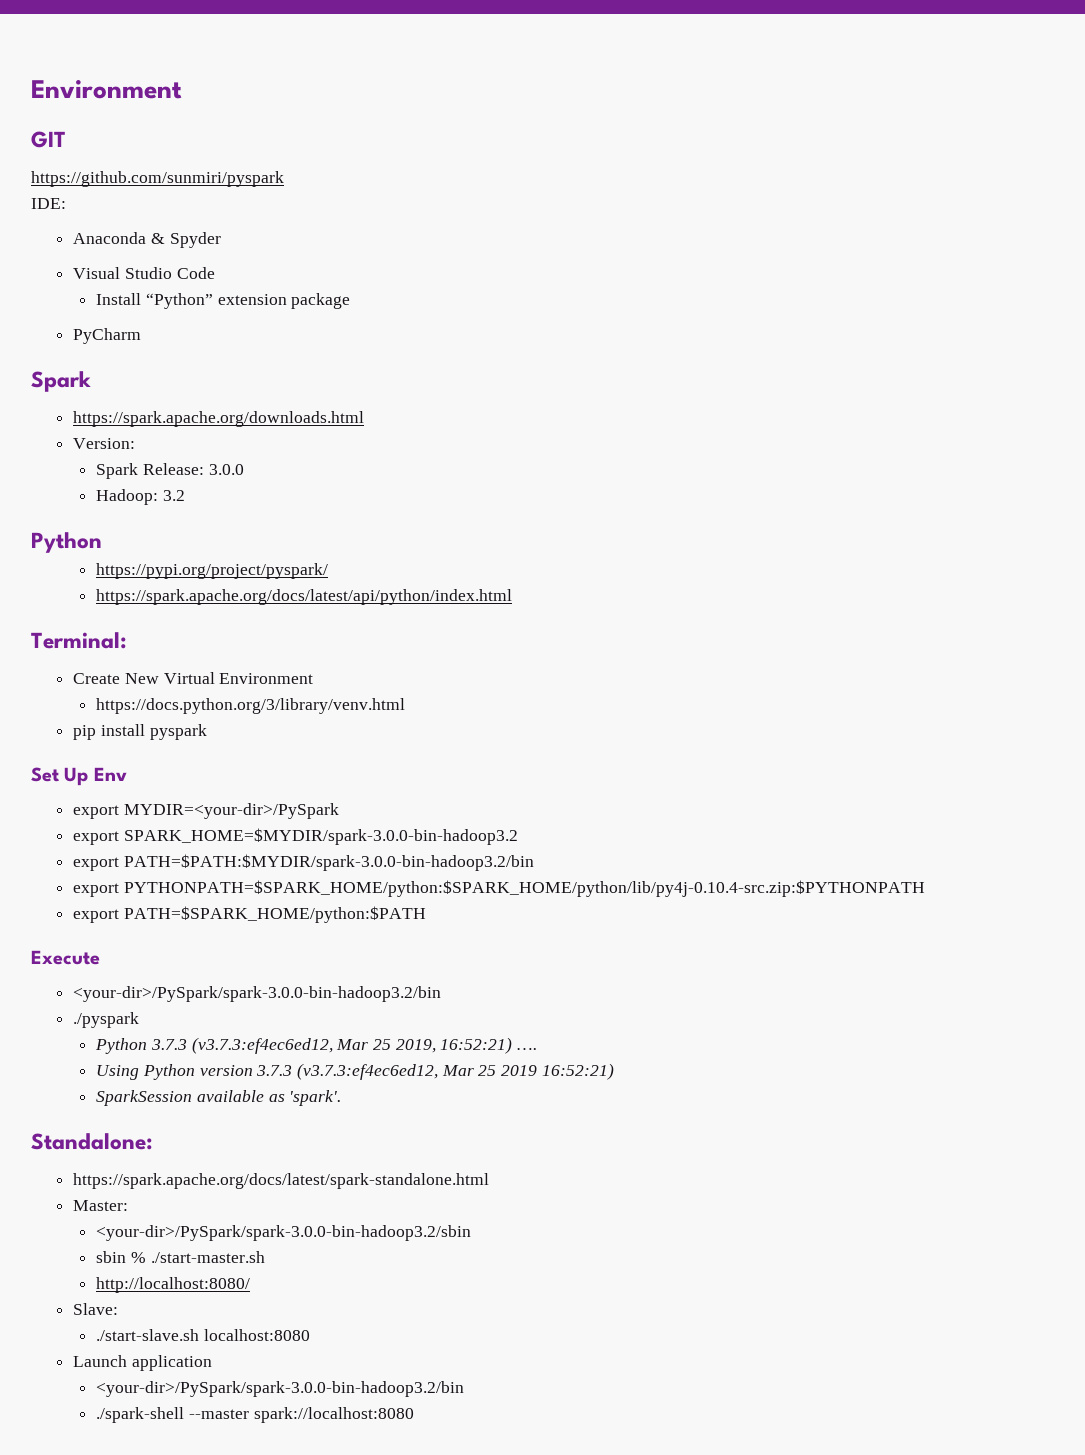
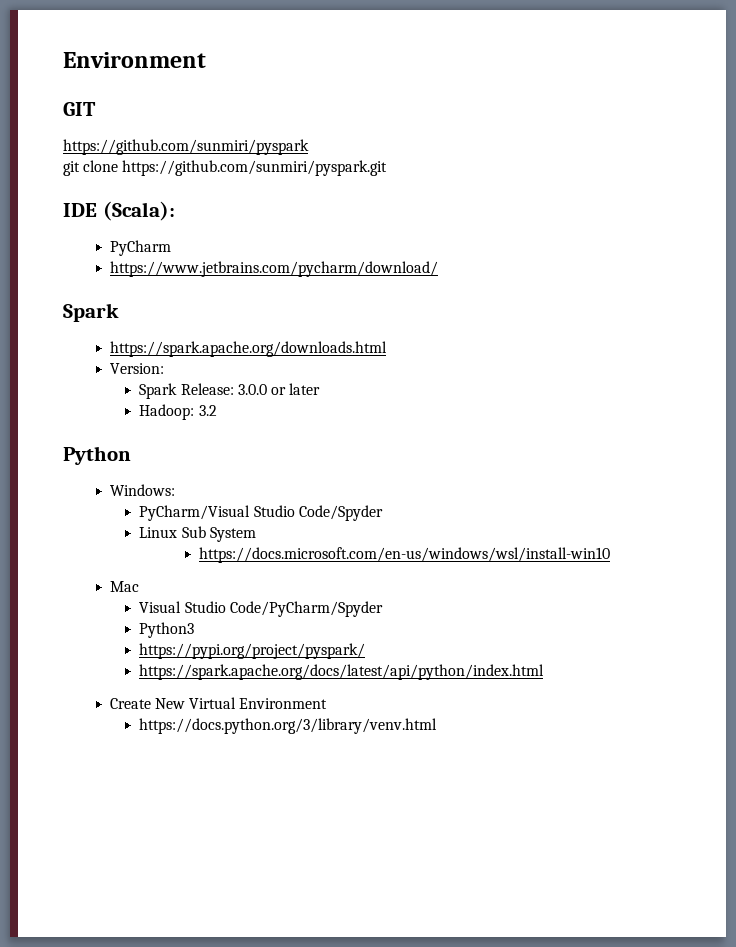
- IDE:
- Anaconda & Spyder
- Visual Studio Code
- Install “Python” extension package
+ git clone https://github.com/sunmiri/pyspark.git
+ IDE (Scala):
+ https://www.jetbrains.com/pycharm/download/
- Spark Release: 3.0.0
+ Spark Release: 3.0.0 or later
+ Windows:
+ PyCharm/Visual Studio Code/Spyder
+ Linux Sub System
+ https://docs.microsoft.com/en-us/windows/wsl/install-win10
+ Mac
+ Visual Studio Code/PyCharm/Spyder
+ Python3
- Terminal:
- pip install pyspark
- Set Up Env
- export MYDIR=<your-dir>/PySpark
- export SPARK_HOME=$MYDIR/spark-3.0.0-bin-hadoop3.2
- export PATH=$PATH:$MYDIR/spark-3.0.0-bin-hadoop3.2/bin
- export PYTHONPATH=$SPARK_HOME/python:$SPARK_HOME/python/lib/py4j-0.10.4-src.zip:$PYTHONPATH
- export PATH=$SPARK_HOME/python:$PATH
- Execute
- <your-dir>/PySpark/spark-3.0.0-bin-hadoop3.2/bin
- ./pyspark
- Python 3.7.3 (v3.7.3:ef4ec6ed12, Mar 25 2019, 16:52:21) ….
- Using Python version 3.7.3 (v3.7.3:ef4ec6ed12, Mar 25 2019 16:52:21)
- SparkSession available as 'spark'.
- Standalone:
- https://spark.apache.org/docs/latest/spark-standalone.html
- Master:
- <your-dir>/PySpark/spark-3.0.0-bin-hadoop3.2/sbin
- sbin % ./start-master.sh
- http://localhost:8080/
- Slave:
- ./start-slave.sh localhost:8080
- Launch application
- <your-dir>/PySpark/spark-3.0.0-bin-hadoop3.2/bin
- ./spark-shell --master spark://localhost:8080

